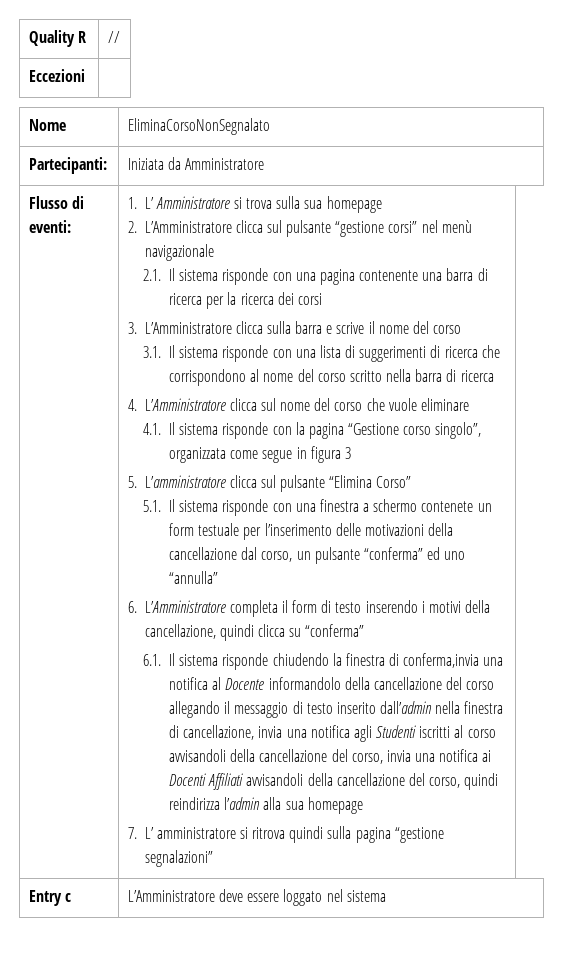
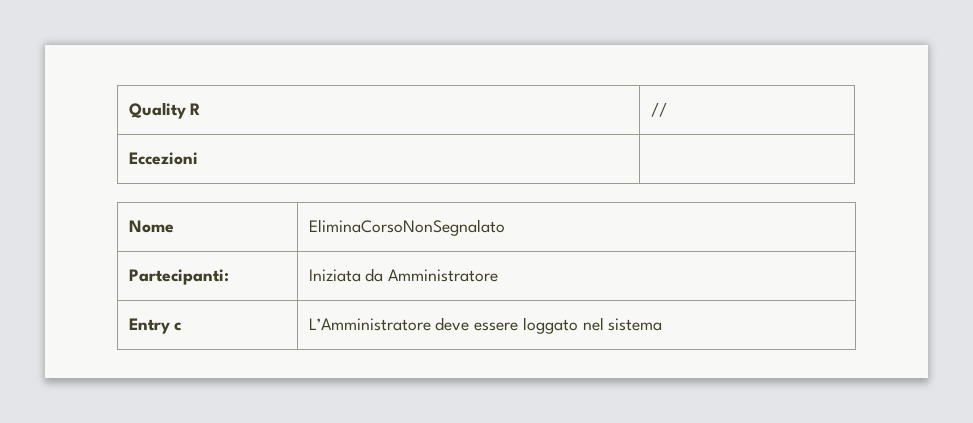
- Flusso di eventi: | 1. L’ Amministratore si trova sulla sua homepage
- 2. L’Amministratore clicca sul pulsante “gestione corsi” nel menù navigazionale
- 2.1. Il sistema risponde con una pagina contenente una barra di ricerca per la ricerca dei corsi
- 3. L’Amministratore clicca sulla barra e scrive il nome del corso
- 3.1. Il sistema risponde con una lista di suggerimenti di ricerca che corrispondono al nome del corso scritto nella barra di ricerca
- 4. L’Amministratore clicca sul nome del corso che vuole eliminare
- 4.1. Il sistema risponde con la pagina “Gestione corso singolo”, organizzata come segue in figura 3
- 5. L’amministratore clicca sul pulsante “Elimina Corso”
- 5.1. Il sistema risponde con una finestra a schermo contenete un form testuale per l’inserimento delle motivazioni della cancellazione dal corso, un pulsante “conferma” ed uno “annulla”
- 6. L’Amministratore completa il form di testo inserendo i motivi della cancellazione, quindi clicca su “conferma”
- 6.1. Il sistema risponde chiudendo la finestra di conferma,invia una notifica al Docente informandolo della cancellazione del corso allegando il messaggio di testo inserito dall’admin nella finestra di cancellazione, invia una notifica agli Studenti iscritti al corso avvisandoli della cancellazione del corso, invia una notifica ai Docenti Affiliati avvisandoli della cancellazione del corso, quindi reindirizza l’admin alla sua homepage
- 7. L’ amministratore si ritrova quindi sulla pagina “gestione segnalazioni”

